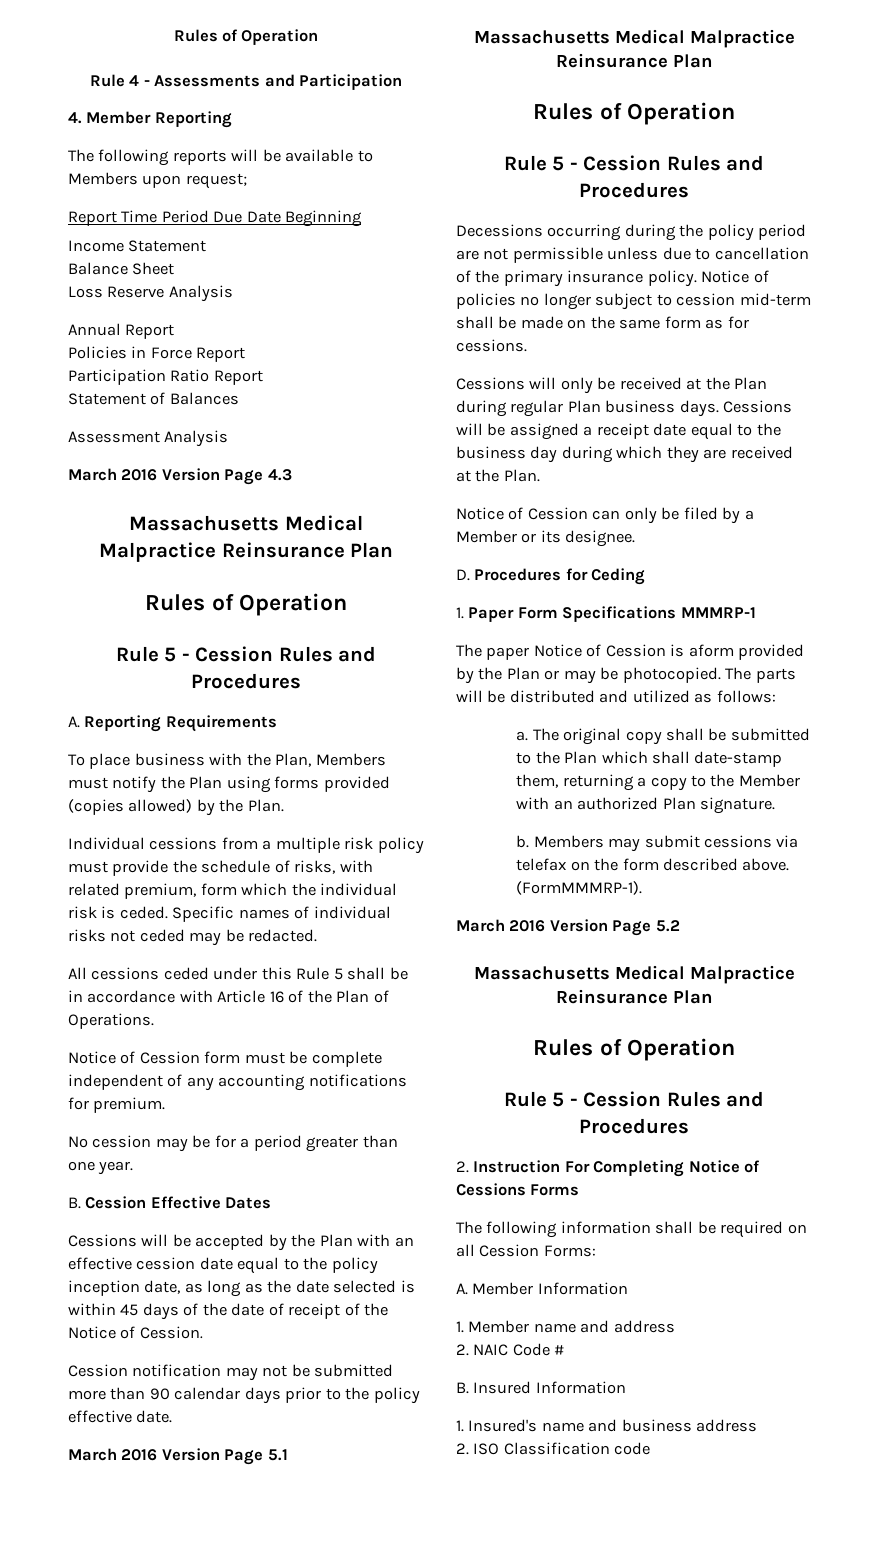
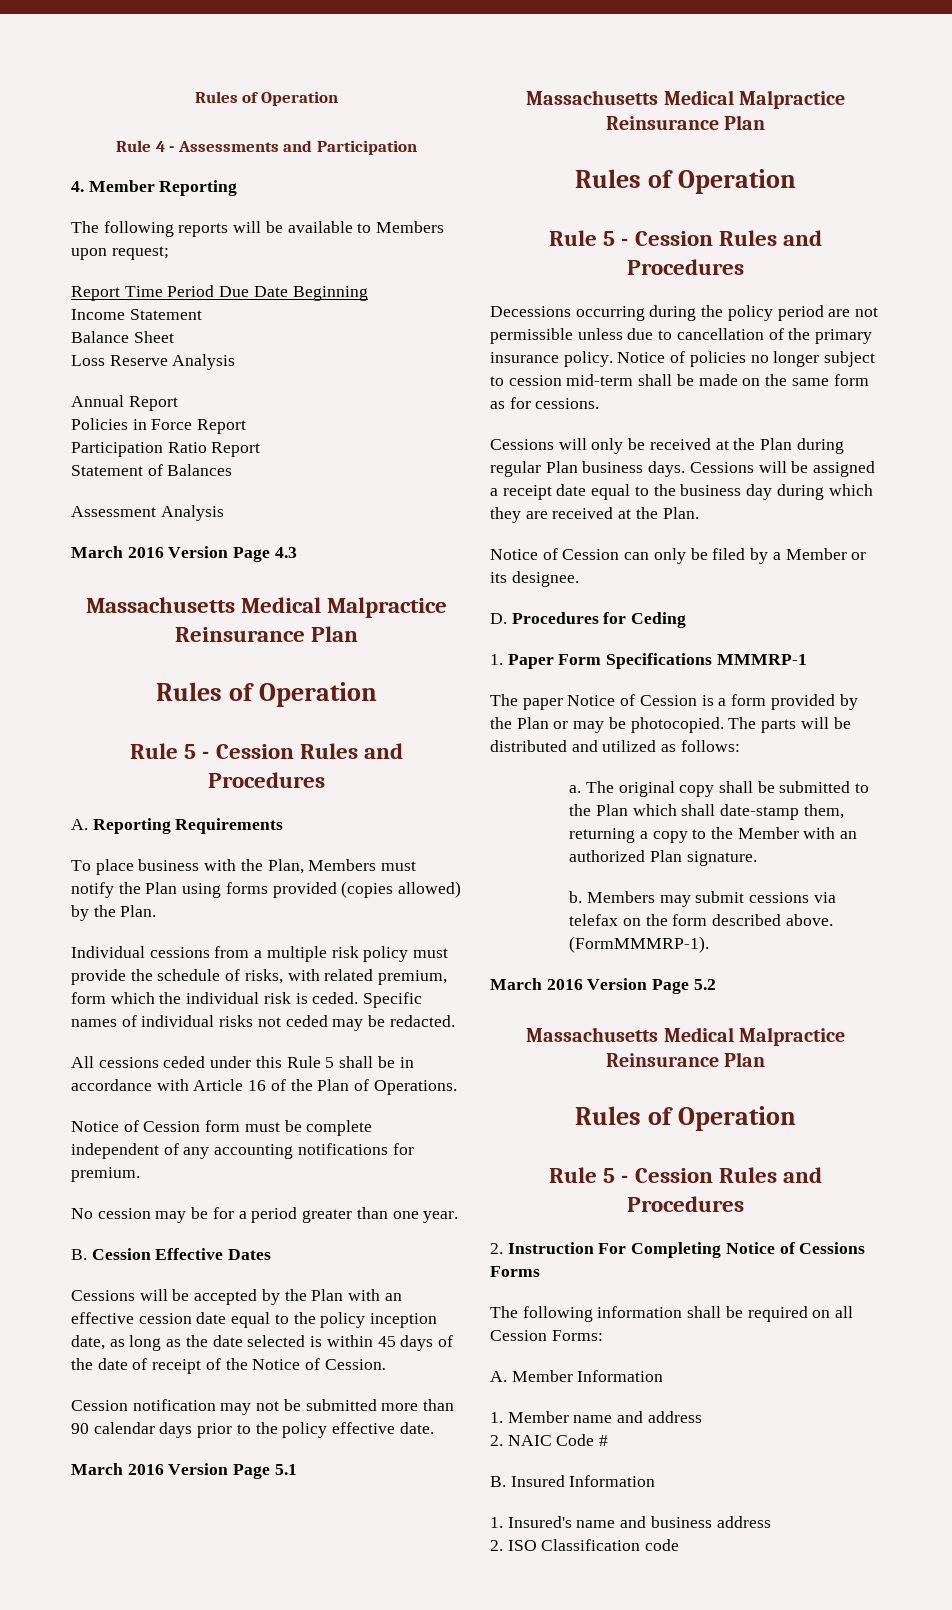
- The paper Notice of Cession is aform provided by the Plan or may be photocopied.
+ The paper Notice of Cession is a form provided by the Plan or may be photocopied.

